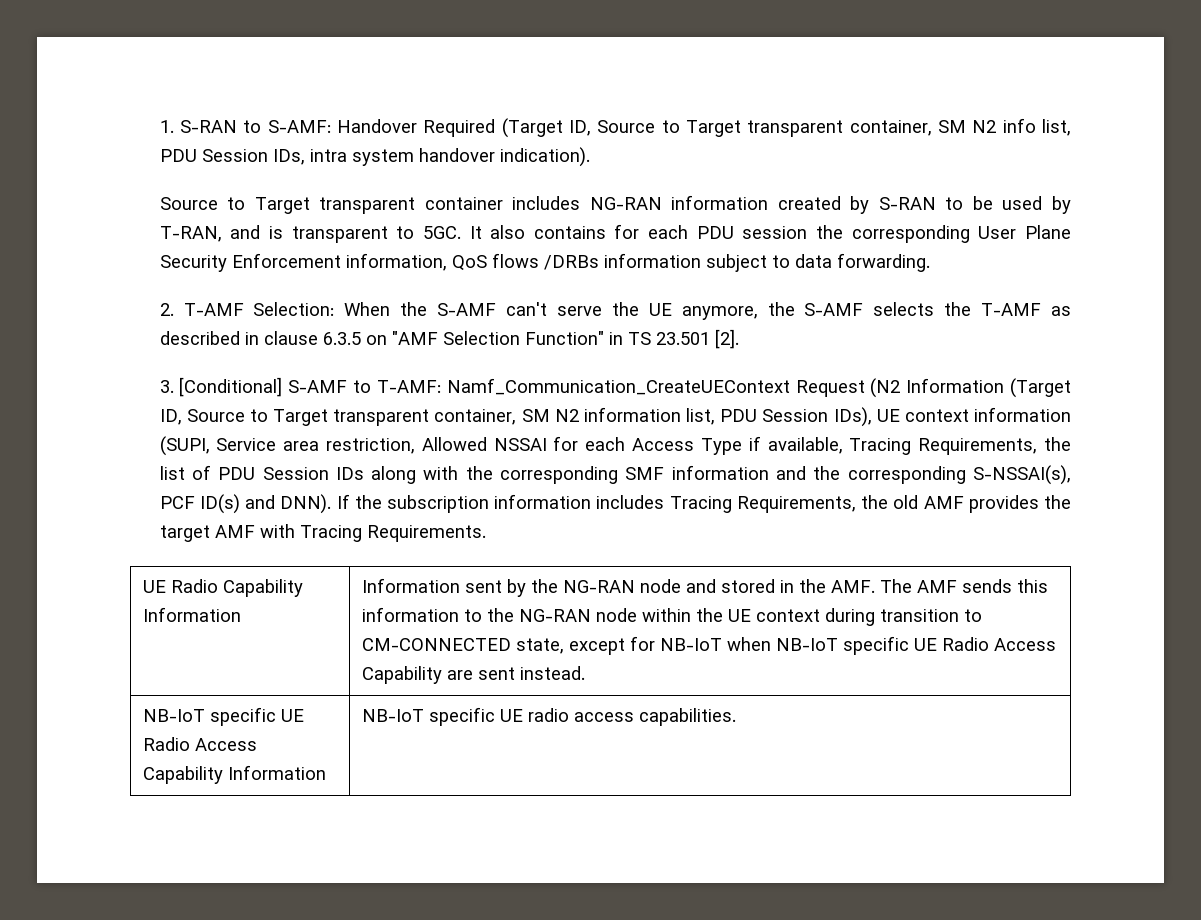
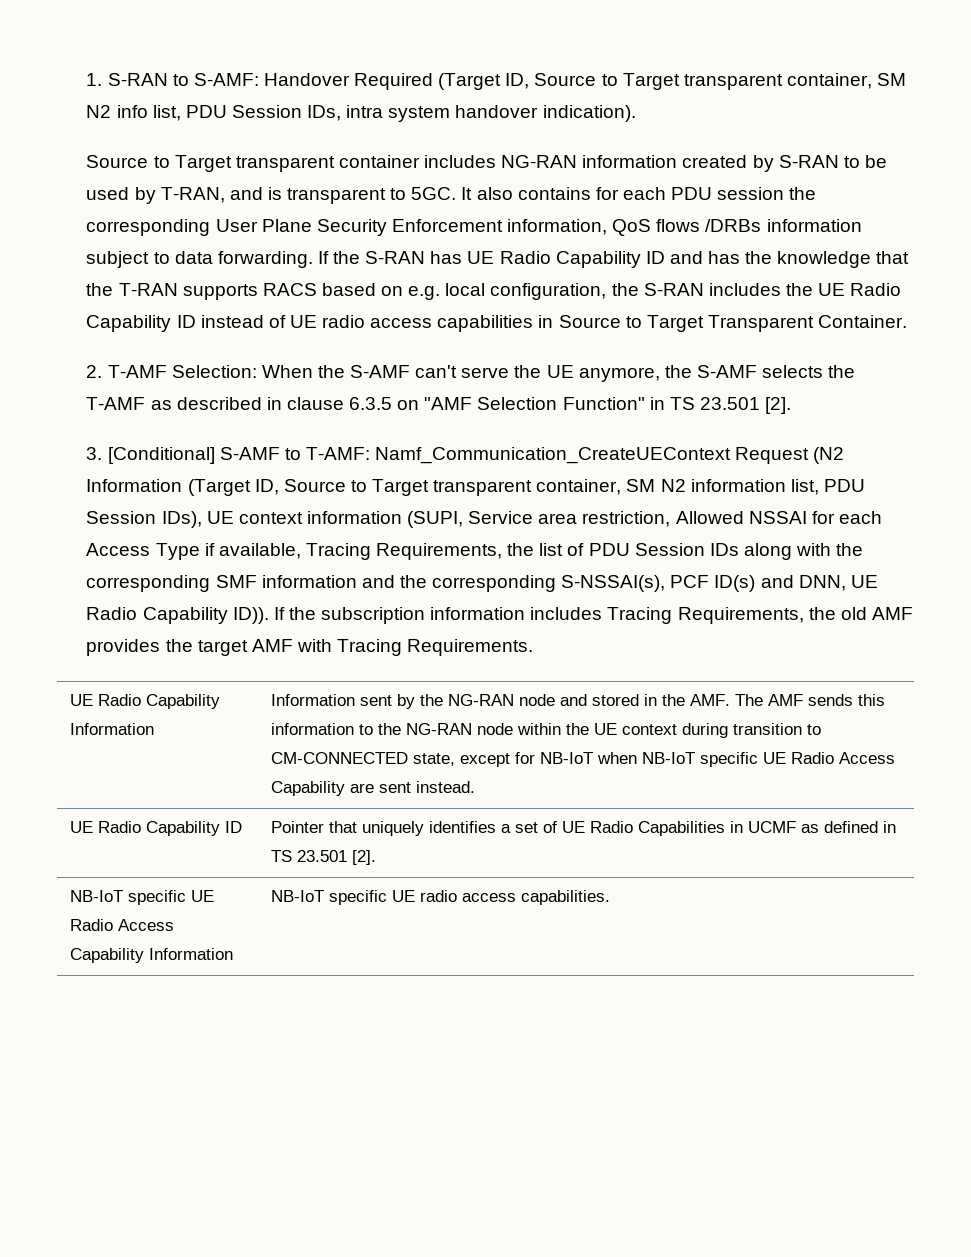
+ If the S-RAN has UE Radio Capability ID and has the knowledge that the T-RAN supports RACS based on e.g. local configuration, the S-RAN includes the UE Radio Capability ID instead of UE radio access capabilities in Source to Target Transparent Container.
- 3. [Conditional] S-AMF to T-AMF: Namf_Communication_CreateUEContext Request (N2 Information (Target ID, Source to Target transparent container, SM N2 information list, PDU Session IDs), UE context information (SUPI, Service area restriction, Allowed NSSAI for each Access Type if available, Tracing Requirements, the list of PDU Session IDs along with the corresponding SMF information and the corresponding S-NSSAI(s), PCF ID(s) and DNN).
+ 3. [Conditional] S-AMF to T-AMF: Namf_Communication_CreateUEContext Request (N2 Information (Target ID, Source to Target transparent container, SM N2 information list, PDU Session IDs), UE context information (SUPI, Service area restriction, Allowed NSSAI for each Access Type if available, Tracing Requirements, the list of PDU Session IDs along with the corresponding SMF information and the corresponding S-NSSAI(s), PCF ID(s) and DNN, UE Radio Capability ID)).
+ UE Radio Capability ID | Pointer that uniquely identifies a set of UE Radio Capabilities in UCMF as defined in TS 23.501 [2].

